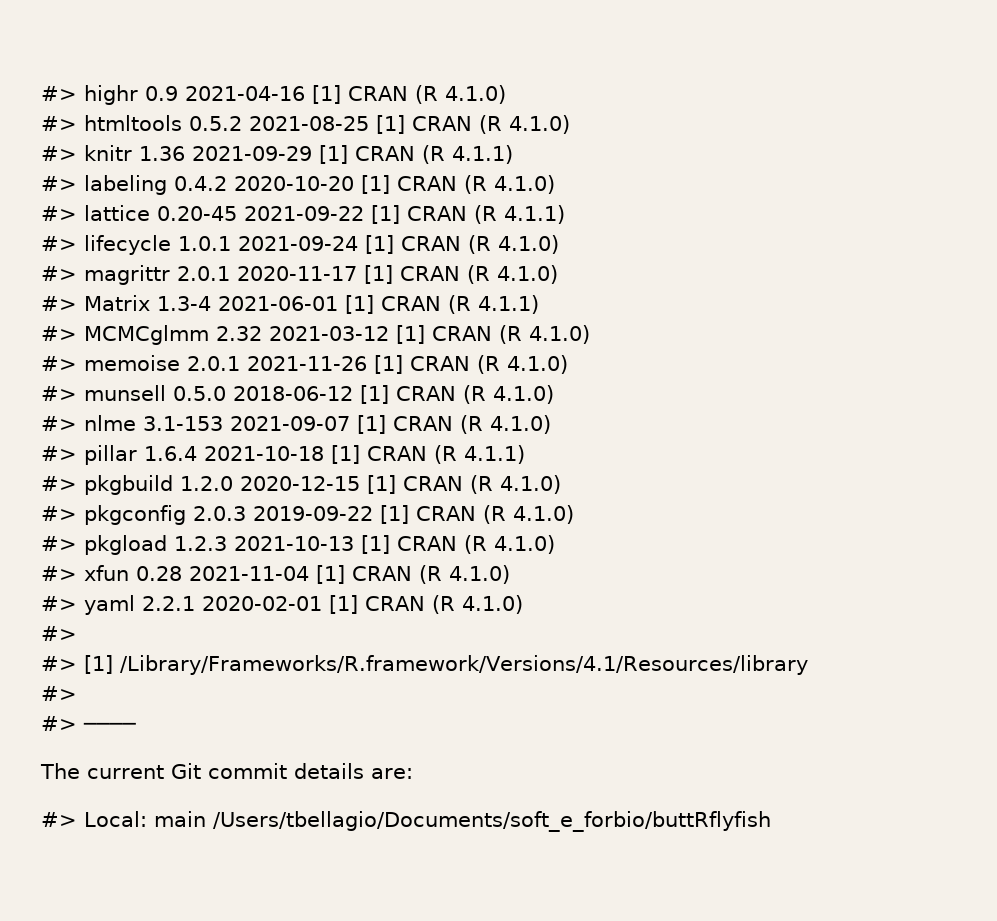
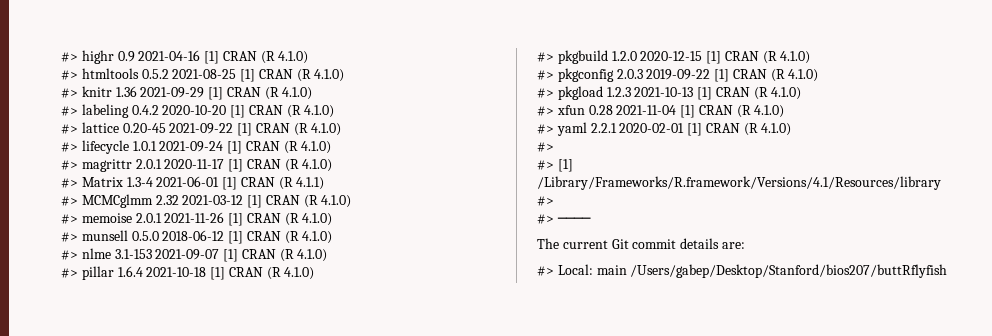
- #> knitr 1.36 2021-09-29 [1] CRAN (R 4.1.1)
+ #> knitr 1.36 2021-09-29 [1] CRAN (R 4.1.0)
- #> lattice 0.20-45 2021-09-22 [1] CRAN (R 4.1.1)
+ #> lattice 0.20-45 2021-09-22 [1] CRAN (R 4.1.0)
- #> pillar 1.6.4 2021-10-18 [1] CRAN (R 4.1.1)
+ #> pillar 1.6.4 2021-10-18 [1] CRAN (R 4.1.0)
- #> Local: main /Users/tbellagio/Documents/soft_e_forbio/buttRflyfish
+ #> Local: main /Users/gabep/Desktop/Stanford/bios207/buttRflyfish

